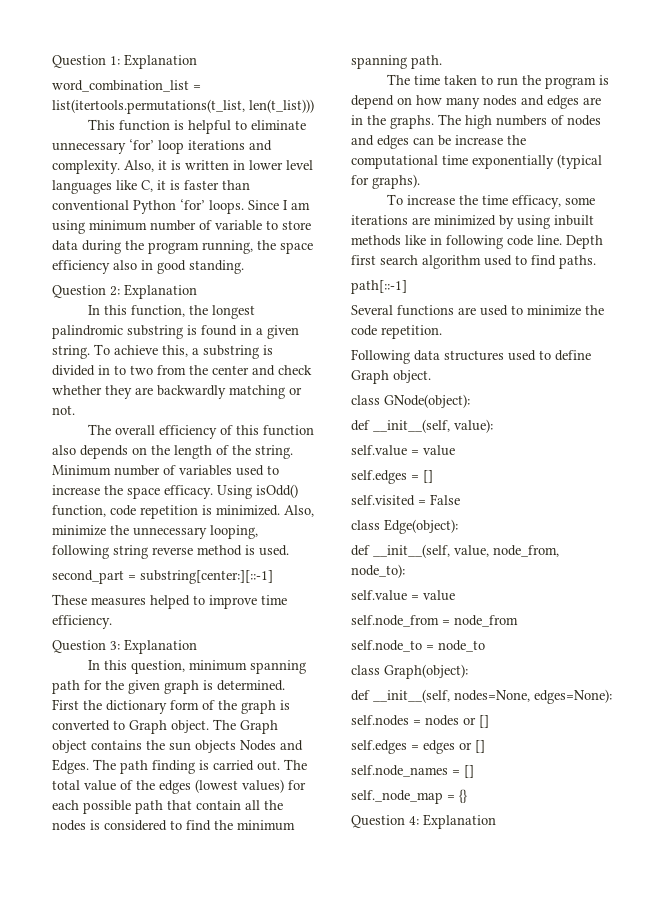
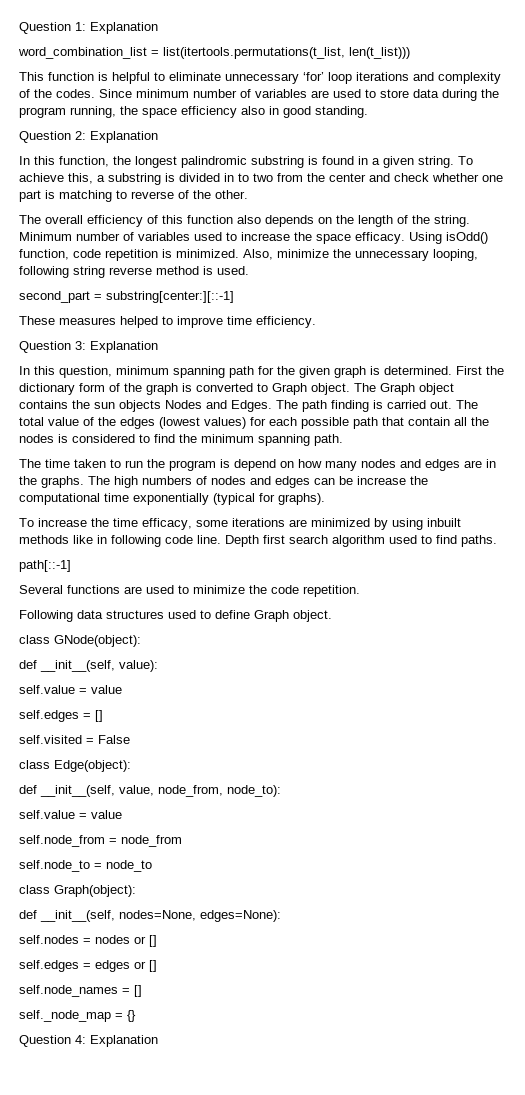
- This function is helpful to eliminate unnecessary ‘for’ loop iterations and complexity. Also, it is written in lower level languages like C, it is faster than conventional Python ‘for’ loops. Since I am using minimum number of variable to store data during the program running, the space efficiency also in good standing.
+ This function is helpful to eliminate unnecessary ‘for’ loop iterations and complexity of the codes. Since minimum number of variables are used to store data during the program running, the space efficiency also in good standing.
- To achieve this, a substring is divided in to two from the center and check whether they are backwardly matching or not.
+ To achieve this, a substring is divided in to two from the center and check whether one part is matching to reverse of the other.

